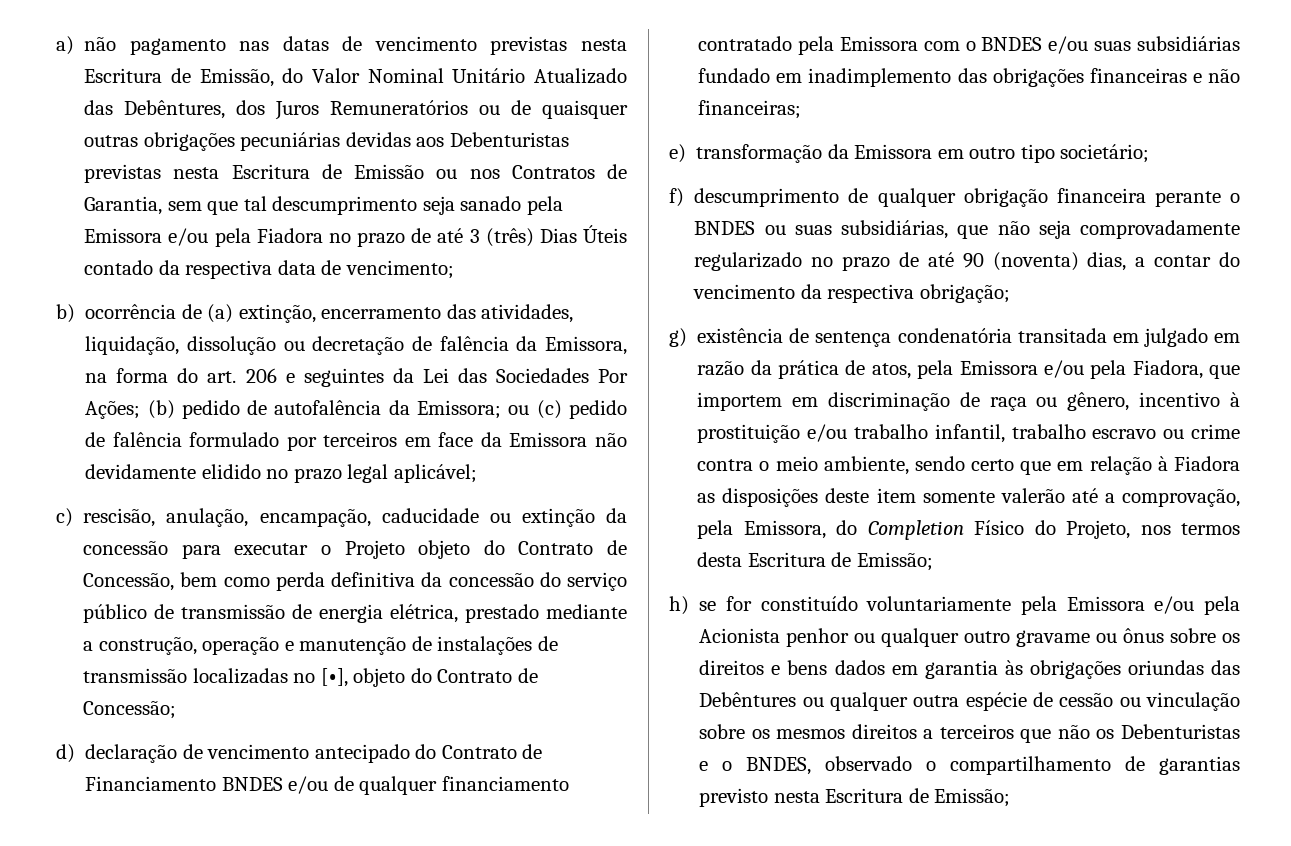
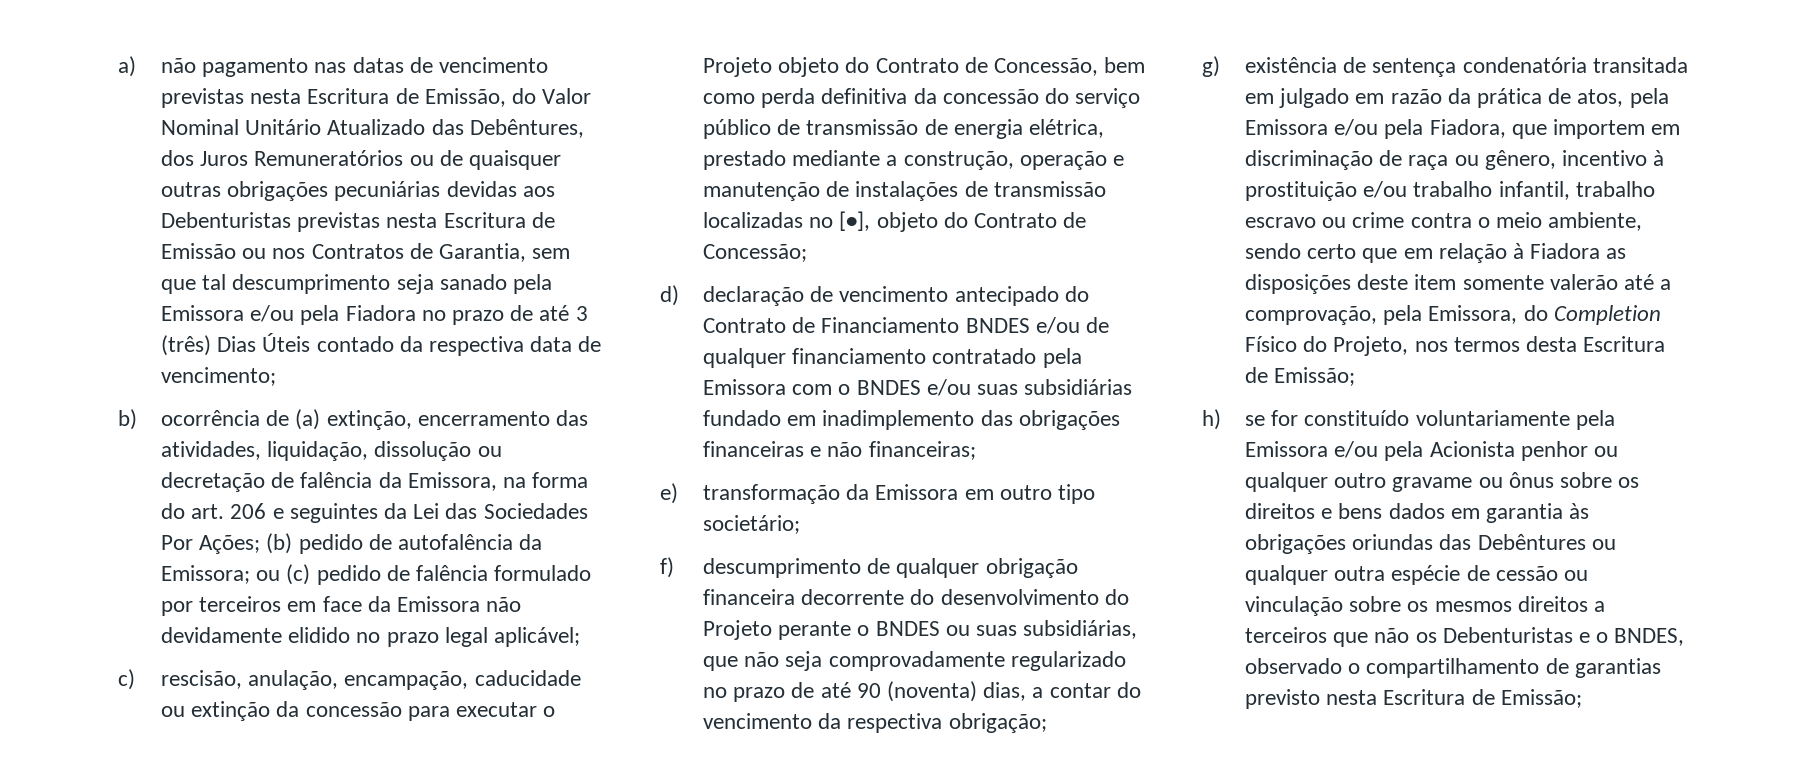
- f) descumprimento de qualquer obrigação financeira perante o BNDES ou suas subsidiárias, que não seja comprovadamente regularizado no prazo de até 90 (noventa) dias, a contar do vencimento da respectiva obrigação;
+ f) descumprimento de qualquer obrigação financeira decorrente do desenvolvimento do Projeto perante o BNDES ou suas subsidiárias, que não seja comprovadamente regularizado no prazo de até 90 (noventa) dias, a contar do vencimento da respectiva obrigação;

